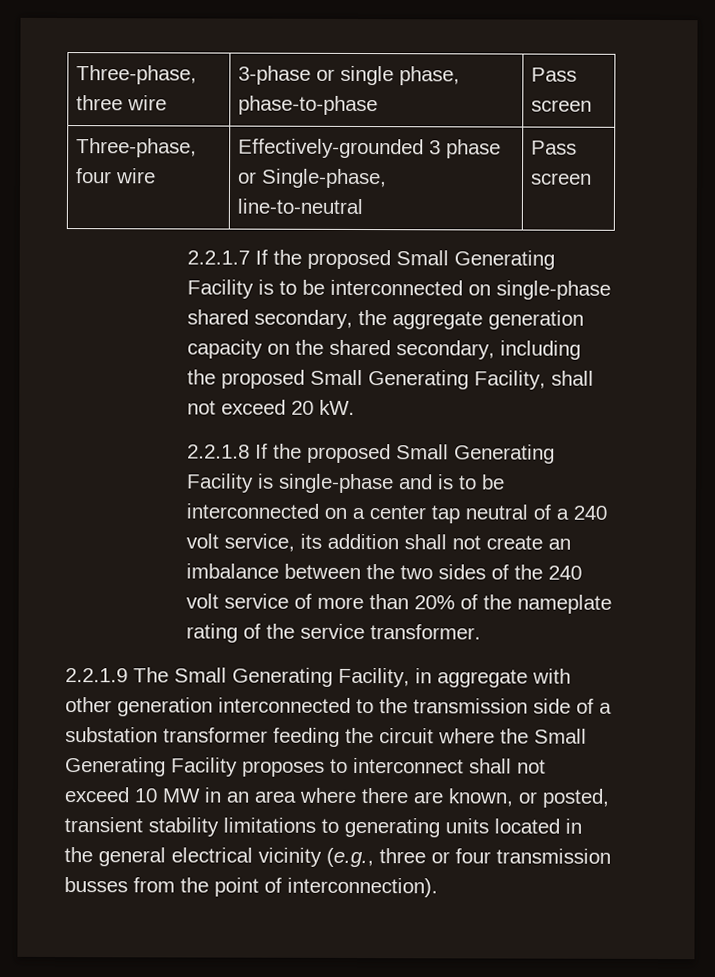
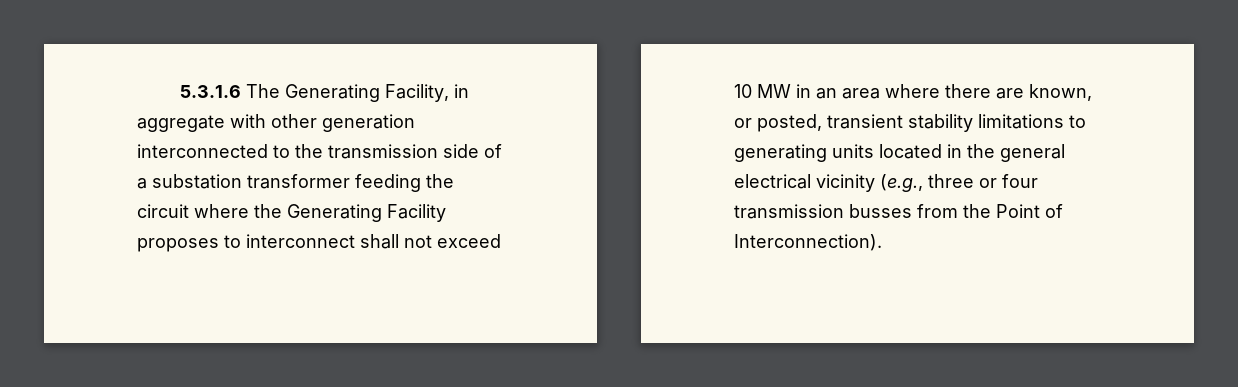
- Three-phase, three wire | 3-phase or single phase, phase-to-phase | Pass screen
- Three-phase, four wire | Effectively-grounded 3 phase or Single-phase, line-to-neutral | Pass screen
- 2.2.1.7 If the proposed Small Generating Facility is to be interconnected on single-phase shared secondary, the aggregate generation capacity on the shared secondary, including the proposed Small Generating Facility, shall not exceed 20 kW.
- 2.2.1.8 If the proposed Small Generating Facility is single-phase and is to be interconnected on a center tap neutral of a 240 volt service, its addition shall not create an imbalance between the two sides of the 240 volt service of more than 20% of the nameplate rating of the service transformer.
- 2.2.1.9 The Small Generating Facility, in aggregate with other generation interconnected to the transmission side of a substation transformer feeding the circuit where the Small Generating Facility proposes to interconnect shall not exceed 10 MW in an area where there are known, or posted, transient stability limitations to generating units located in the general electrical vicinity (e.g., three or four transmission busses from the point of interconnection).
+ 5.3.1.6 The Generating Facility, in aggregate with other generation interconnected to the transmission side of a substation transformer feeding the circuit where the Generating Facility proposes to interconnect shall not exceed 10 MW in an area where there are known, or posted, transient stability limitations to generating units located in the general electrical vicinity (e.g., three or four transmission busses from the Point of Interconnection).

